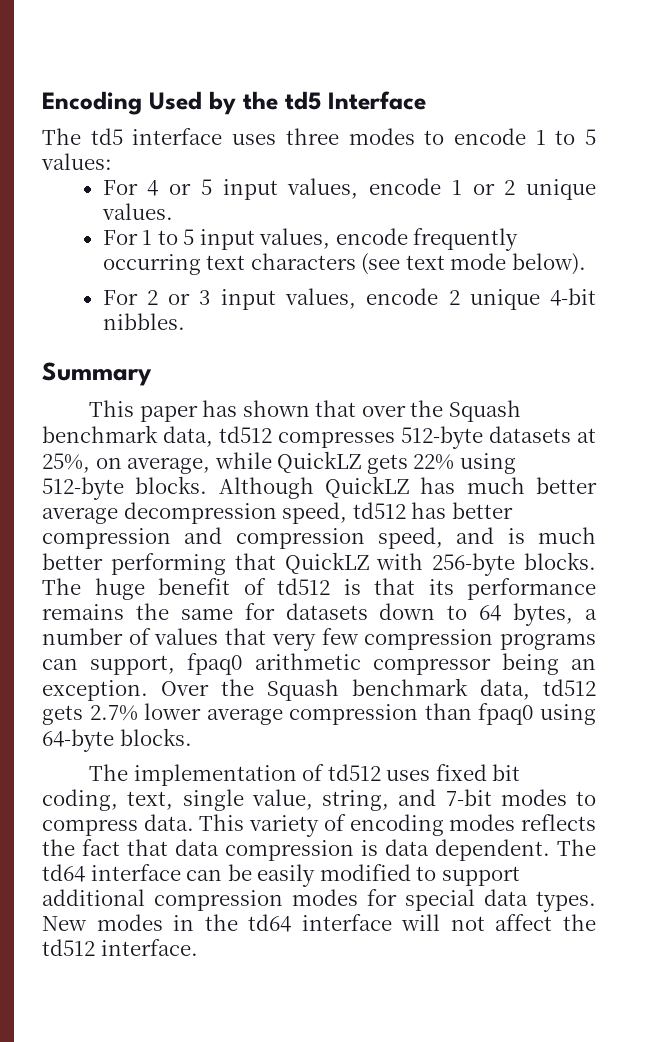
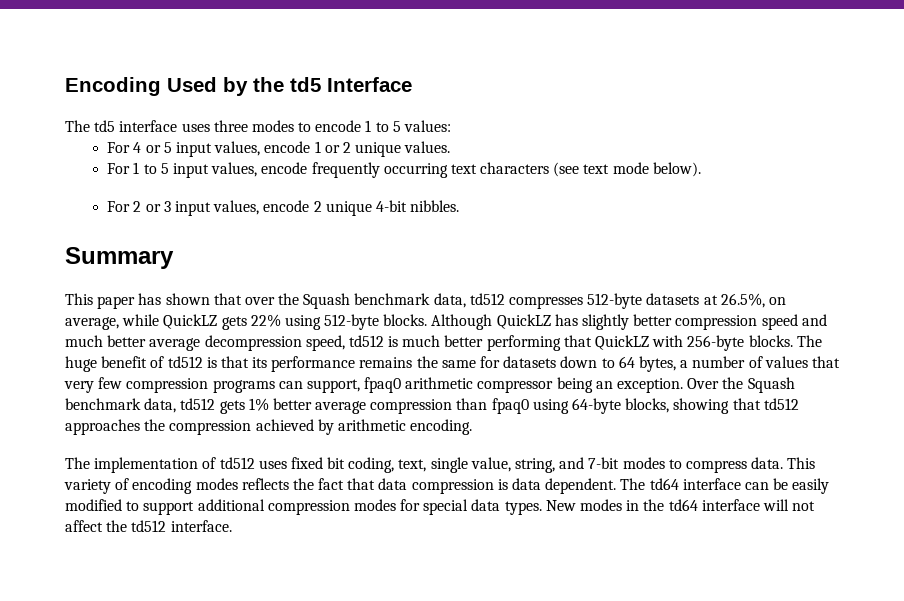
- This paper has shown that over the Squash benchmark data, td512 compresses 512-byte datasets at 25%, on average, while QuickLZ gets 22% using 512-byte blocks.
+ This paper has shown that over the Squash benchmark data, td512 compresses 512-byte datasets at 26.5%, on average, while QuickLZ gets 22% using 512-byte blocks.
- Although QuickLZ has much better average decompression speed, td512 has better compression and compression speed, and is much better performing that QuickLZ with 256-byte blocks.
+ Although QuickLZ has slightly better compression speed and much better average decompression speed, td512 is much better performing that QuickLZ with 256-byte blocks.
- Over the Squash benchmark data, td512 gets 2.7% lower average compression than fpaq0 using 64-byte blocks.
+ Over the Squash benchmark data, td512 gets 1% better average compression than fpaq0 using 64-byte blocks, showing that td512 approaches the compression achieved by arithmetic encoding.

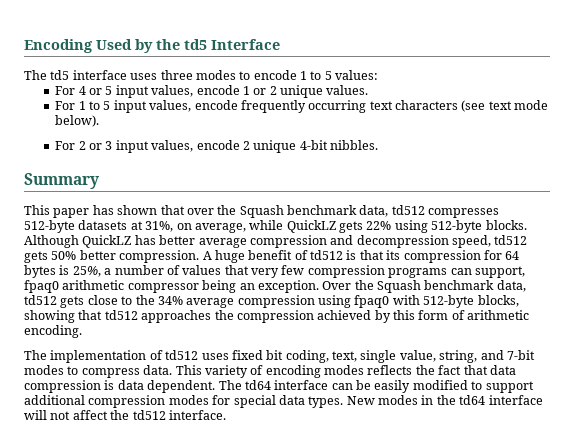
- This paper has shown that over the Squash benchmark data, td512 compresses 512-byte datasets at 26.5%, on average, while QuickLZ gets 22% using 512-byte blocks.
+ This paper has shown that over the Squash benchmark data, td512 compresses 512-byte datasets at 31%, on average, while QuickLZ gets 22% using 512-byte blocks.
- Although QuickLZ has slightly better compression speed and much better average decompression speed, td512 is much better performing that QuickLZ with 256-byte blocks. The huge benefit of td512 is that its performance remains the same for datasets down to 64 bytes, a number of values that very few compression programs can support, fpaq0 arithmetic compressor being an exception.
+ Although QuickLZ has better average compression and decompression speed, td512 gets 50% better compression. A huge benefit of td512 is that its compression for 64 bytes is 25%, a number of values that very few compression programs can support, fpaq0 arithmetic compressor being an exception.
- Over the Squash benchmark data, td512 gets 1% better average compression than fpaq0 using 64-byte blocks, showing that td512 approaches the compression achieved by arithmetic encoding.
+ Over the Squash benchmark data, td512 gets close to the 34% average compression using fpaq0 with 512-byte blocks, showing that td512 approaches the compression achieved by this form of arithmetic encoding.

